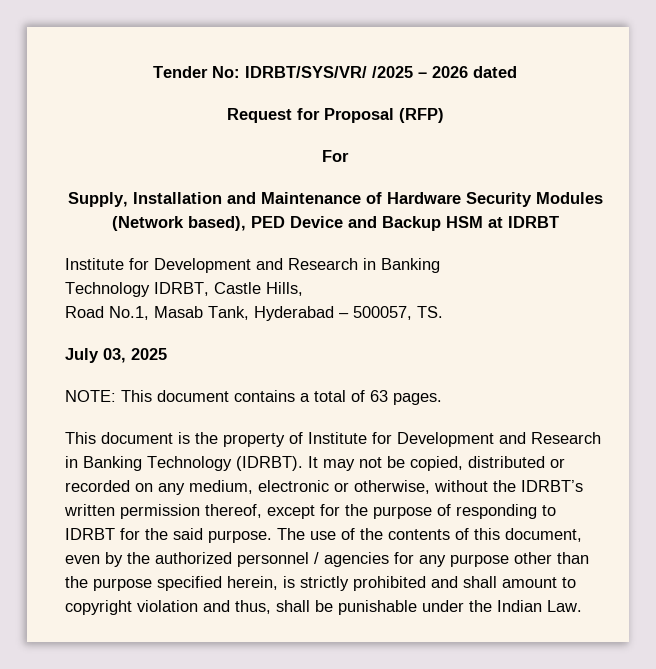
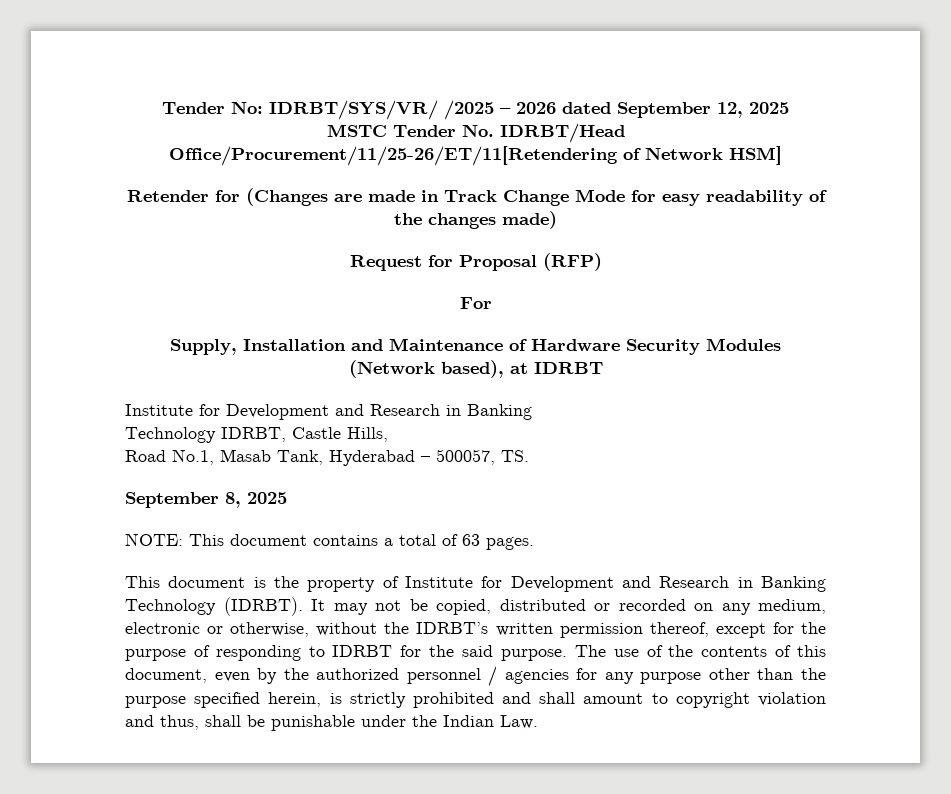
- Tender No: IDRBT/SYS/VR/ /2025 – 2026 dated
+ Tender No: IDRBT/SYS/VR/ /2025 – 2026 dated September 12, 2025
+ MSTC Tender No. IDRBT/Head Office/Procurement/11/25-26/ET/11[Retendering of Network HSM]
+ Retender for (Changes are made in Track Change Mode for easy readability of the changes made)
- Supply, Installation and Maintenance of Hardware Security Modules (Network based), PED Device and Backup HSM at IDRBT
+ Supply, Installation and Maintenance of Hardware Security Modules (Network based), at IDRBT
- July 03, 2025
+ September 8, 2025

